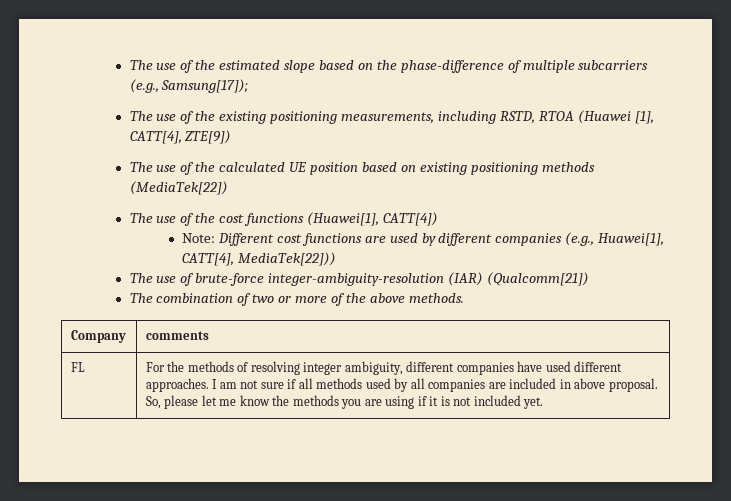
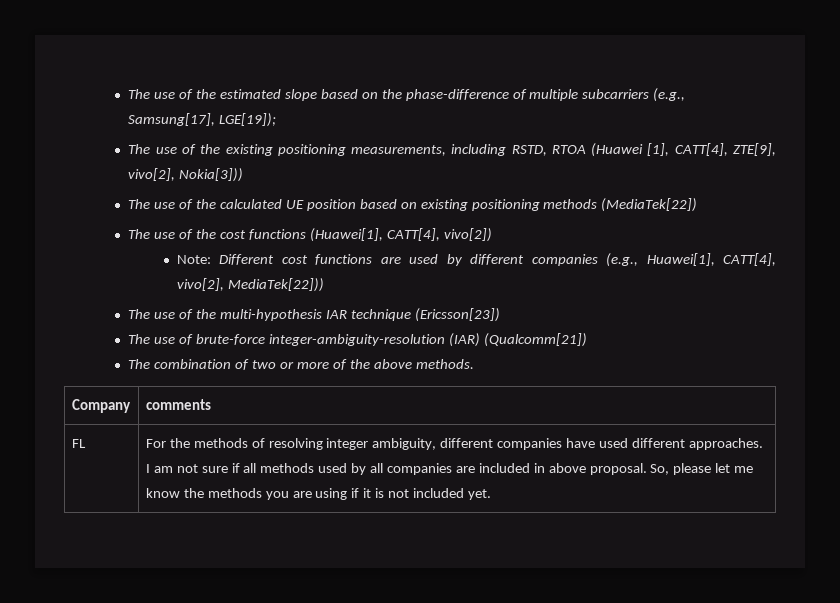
- The use of the estimated slope based on the phase-difference of multiple subcarriers (e.g., Samsung[17]);
+ The use of the estimated slope based on the phase-difference of multiple subcarriers (e.g., Samsung[17], LGE[19]);
- The use of the existing positioning measurements, including RSTD, RTOA (Huawei [1], CATT[4], ZTE[9])
+ The use of the existing positioning measurements, including RSTD, RTOA (Huawei [1], CATT[4], ZTE[9], vivo[2], Nokia[3]))
- The use of the cost functions (Huawei[1], CATT[4])
+ The use of the cost functions (Huawei[1], CATT[4], vivo[2])
- Note: Different cost functions are used by different companies (e.g., Huawei[1], CATT[4], MediaTek[22]))
+ Note: Different cost functions are used by different companies (e.g., Huawei[1], CATT[4], vivo[2], MediaTek[22]))
+ The use of the multi-hypothesis IAR technique (Ericsson[23])

